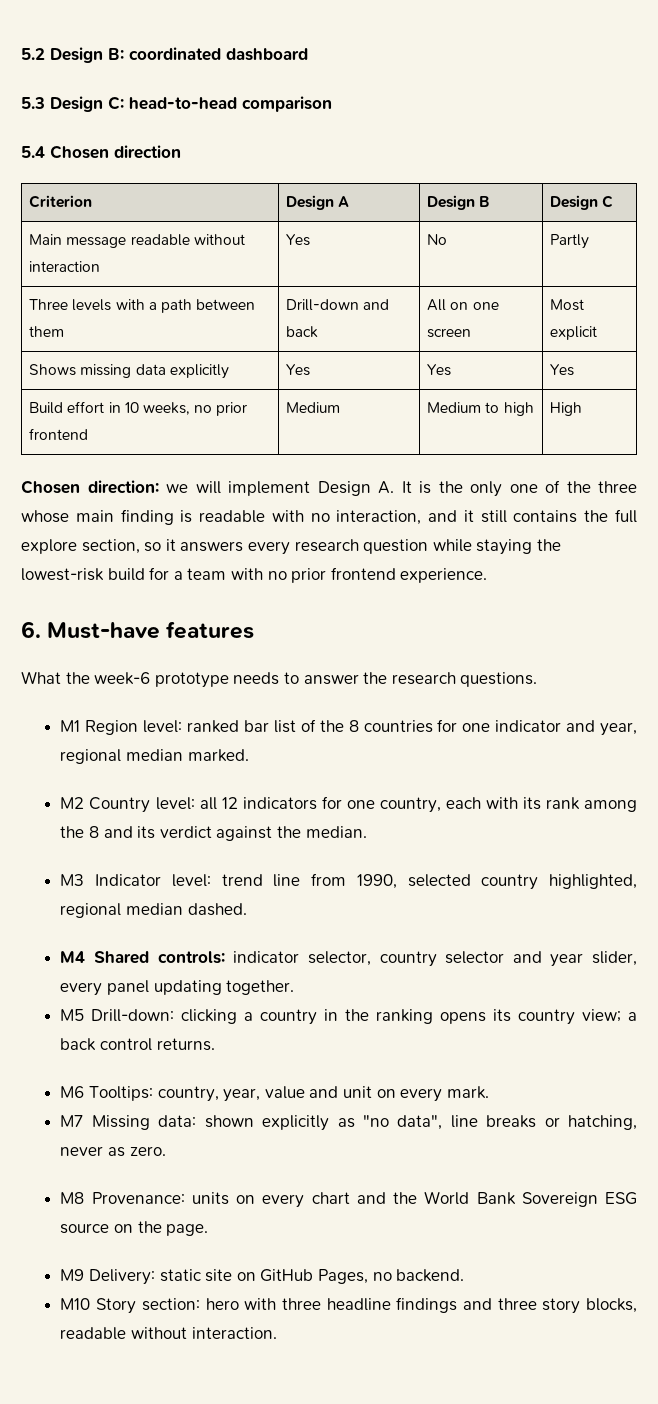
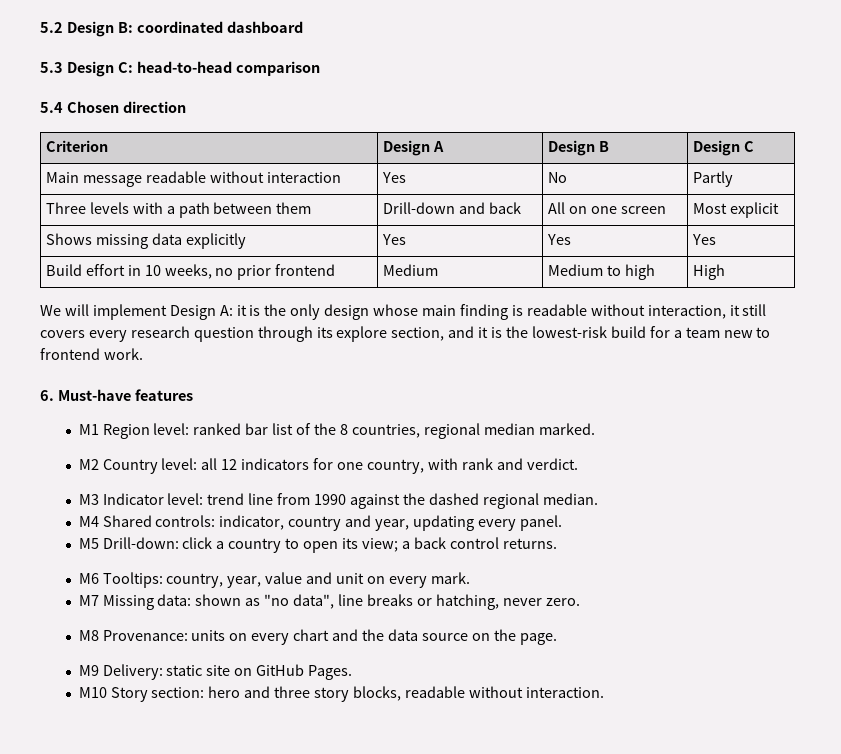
- Chosen direction: we will implement Design A. It is the only one of the three whose main finding is readable with no interaction, and it still contains the full explore section, so it answers every research question while staying the lowest-risk build for a team with no prior frontend experience.
+ We will implement Design A: it is the only design whose main finding is readable without interaction, it still covers every research question through its explore section, and it is the lowest-risk build for a team new to frontend work.
  6. Must-have features
- What the week-6 prototype needs to answer the research questions.
- M1 Region level: ranked bar list of the 8 countries for one indicator and year, regional median marked.
+ M1 Region level: ranked bar list of the 8 countries, regional median marked.
- M2 Country level: all 12 indicators for one country, each with its rank among the 8 and its verdict against the median.
+ M2 Country level: all 12 indicators for one country, with rank and verdict.
- M3 Indicator level: trend line from 1990, selected country highlighted, regional median dashed.
- M4 Shared controls: indicator selector, country selector and year slider, every panel updating together.
+ M3 Indicator level: trend line from 1990 against the dashed regional median.
+ M4 Shared controls: indicator, country and year, updating every panel.
- M5 Drill-down: clicking a country in the ranking opens its country view; a back control returns.
+ M5 Drill-down: click a country to open its view; a back control returns.
- M7 Missing data: shown explicitly as "no data", line breaks or hatching, never as zero.
+ M7 Missing data: shown as "no data", line breaks or hatching, never zero.
- M8 Provenance: units on every chart and the World Bank Sovereign ESG source on the page.
+ M8 Provenance: units on every chart and the data source on the page.
- M9 Delivery: static site on GitHub Pages, no backend.
+ M9 Delivery: static site on GitHub Pages.
- M10 Story section: hero with three headline findings and three story blocks, readable without interaction.
+ M10 Story section: hero and three story blocks, readable without interaction.

